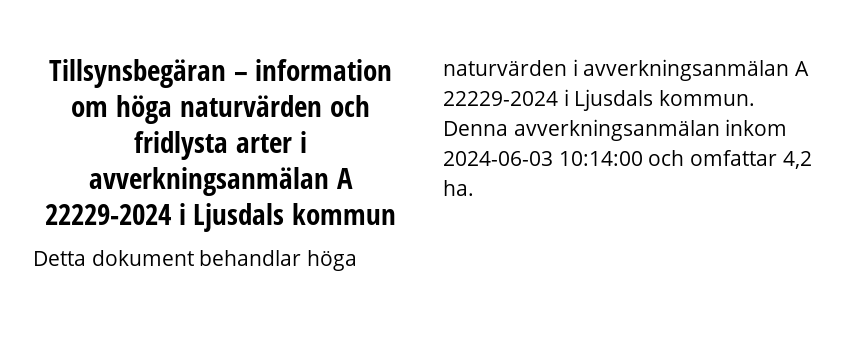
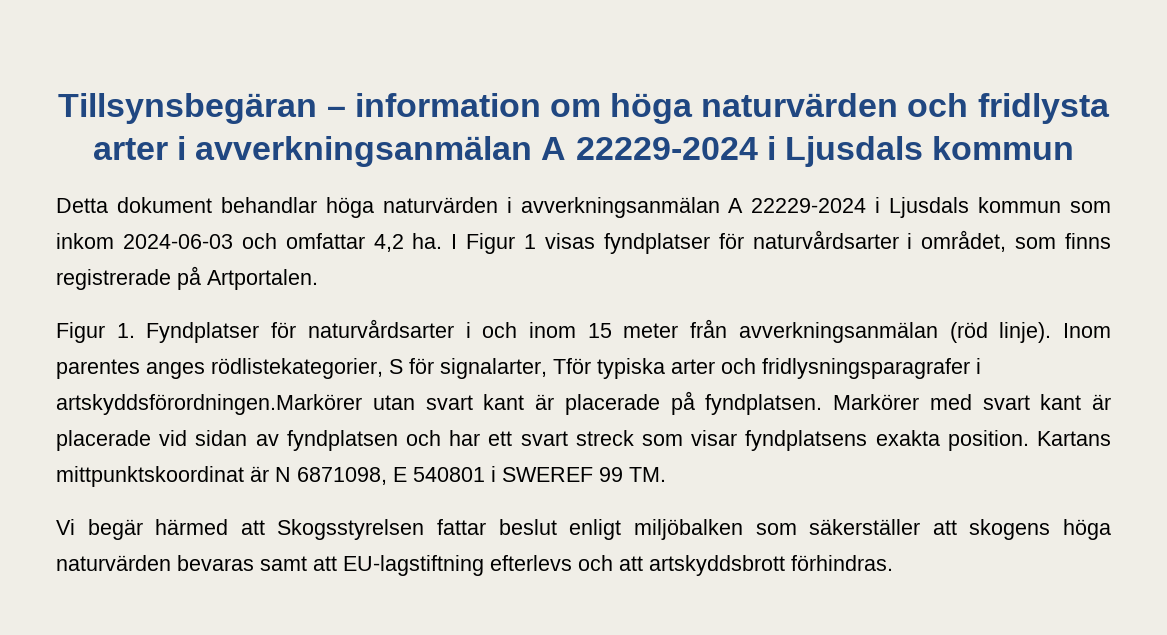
- Detta dokument behandlar höga naturvärden i avverkningsanmälan A 22229-2024 i Ljusdals kommun. Denna avverkningsanmälan inkom 2024-06-03 10:14:00 och omfattar 4,2 ha.
+ Detta dokument behandlar höga naturvärden i avverkningsanmälan A 22229-2024 i Ljusdals kommun som inkom 2024-06-03 och omfattar 4,2 ha.
+ I Figur 1 visas fyndplatser för naturvårdsarter i området, som finns registrerade på Artportalen.
+ Figur 1. Fyndplatser för naturvårdsarter i och inom 15 meter från avverkningsanmälan (röd linje). Inom parentes anges rödlistekategorier, S för signalarter, Tför typiska arter och fridlysningsparagrafer i artskyddsförordningen.Markörer utan svart kant är placerade på fyndplatsen. Markörer med svart kant är placerade vid sidan av fyndplatsen och har ett svart streck som visar fyndplatsens exakta position. Kartans mittpunktskoordinat är N 6871098, E 540801 i SWEREF 99 TM.
+ Vi begär härmed att Skogsstyrelsen fattar beslut enligt miljöbalken som säkerställer att skogens höga naturvärden bevaras samt att EU-lagstiftning efterlevs och att artskyddsbrott förhindras.

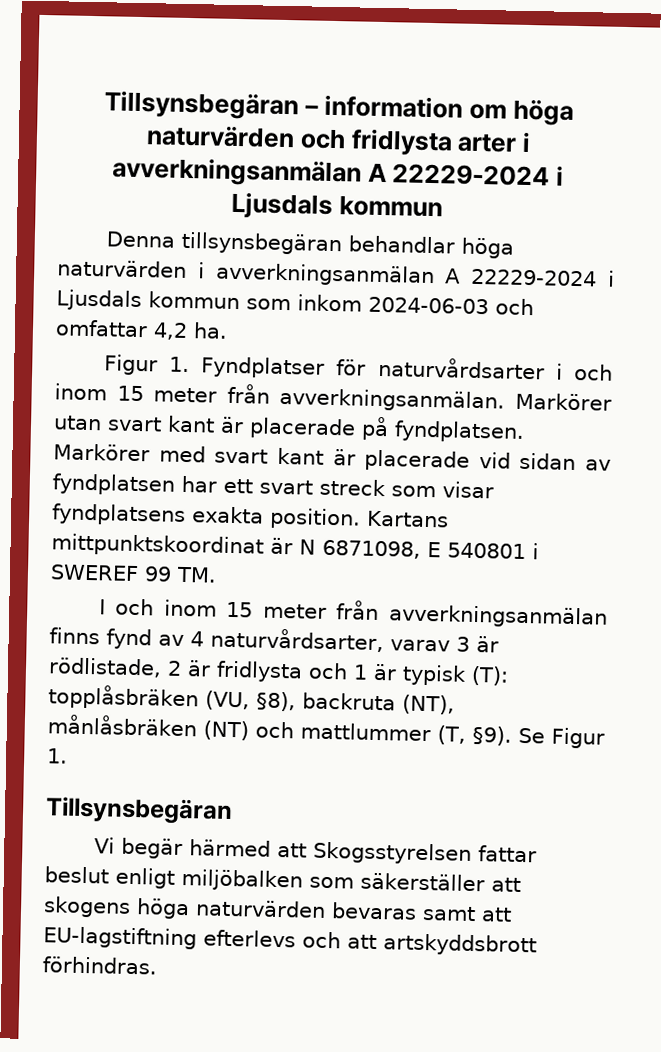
- Detta dokument behandlar höga naturvärden i avverkningsanmälan A 22229-2024 i Ljusdals kommun som inkom 2024-06-03 och omfattar 4,2 ha. I Figur 1 visas fyndplatser för naturvårdsarter i området, som finns registrerade på Artportalen.
+ Denna tillsynsbegäran behandlar höga naturvärden i avverkningsanmälan A 22229-2024 i Ljusdals kommun som inkom 2024-06-03 och omfattar 4,2 ha.
- Figur 1. Fyndplatser för naturvårdsarter i och inom 15 meter från avverkningsanmälan (röd linje). Inom parentes anges rödlistekategorier, S för signalarter, Tför typiska arter och fridlysningsparagrafer i artskyddsförordningen.Markörer utan svart kant är placerade på fyndplatsen.
+ Figur 1. Fyndplatser för naturvårdsarter i och inom 15 meter från avverkningsanmälan. Markörer utan svart kant är placerade på fyndplatsen.
- Markörer med svart kant är placerade vid sidan av fyndplatsen och har ett svart streck som visar fyndplatsens exakta position.
+ Markörer med svart kant är placerade vid sidan av fyndplatsen har ett svart streck som visar fyndplatsens exakta position.
+ I och inom 15 meter från avverkningsanmälan finns fynd av 4 naturvårdsarter, varav 3 är rödlistade, 2 är fridlysta och 1 är typisk (T): topplåsbräken (VU, §8), backruta (NT), månlåsbräken (NT) och mattlummer (T, §9). Se Figur 1.
+ Tillsynsbegäran

